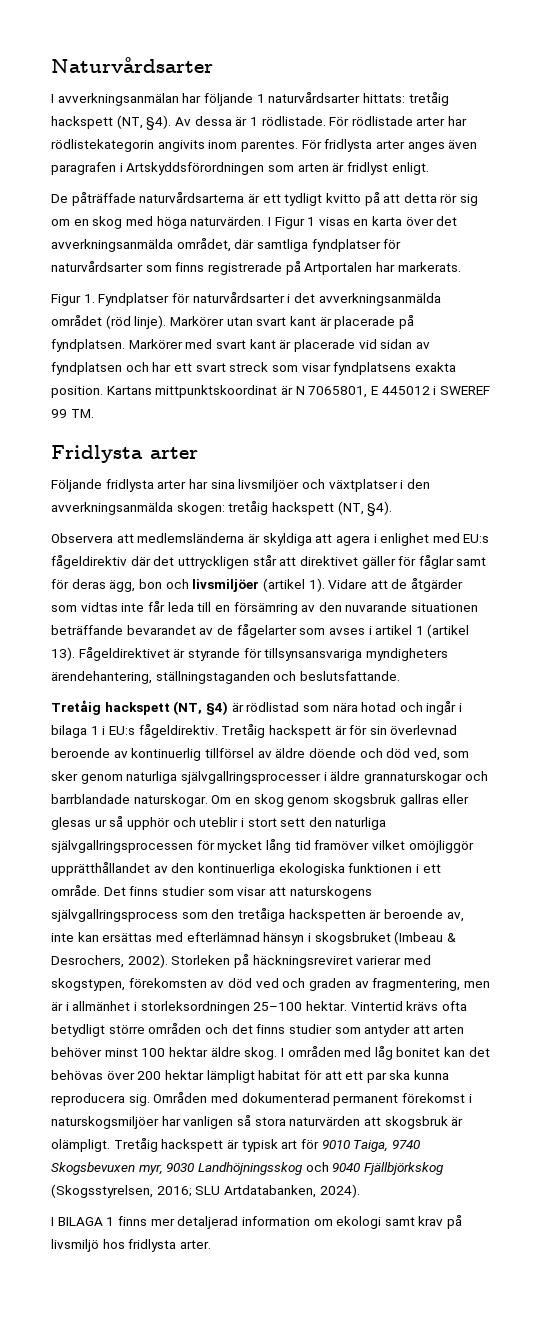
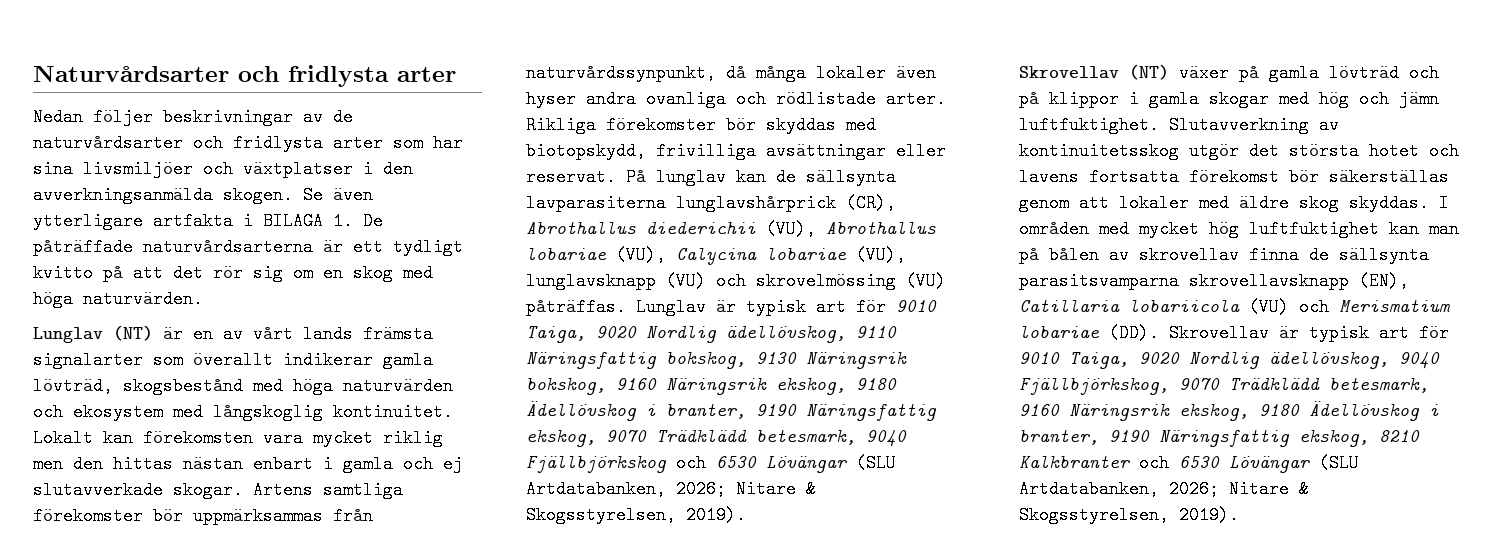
- Naturvårdsarter
- I avverkningsanmälan har följande 1 naturvårdsarter hittats: tretåig hackspett (NT, §4). Av dessa är 1 rödlistade. För rödlistade arter har rödlistekategorin angivits inom parentes. För fridlysta arter anges även paragrafen i Artskyddsförordningen som arten är fridlyst enligt.
- De påträffade naturvårdsarterna är ett tydligt kvitto på att detta rör sig om en skog med höga naturvärden. I Figur 1 visas en karta över det avverkningsanmälda området, där samtliga fyndplatser för naturvårdsarter som finns registrerade på Artportalen har markerats.
- Figur 1. Fyndplatser för naturvårdsarter i det avverkningsanmälda området (röd linje). Markörer utan svart kant är placerade på fyndplatsen. Markörer med svart kant är placerade vid sidan av fyndplatsen och har ett svart streck som visar fyndplatsens exakta position. Kartans mittpunktskoordinat är N 7065801, E 445012 i SWEREF 99 TM.
- Fridlysta arter
- Följande fridlysta arter har sina livsmiljöer och växtplatser i den avverkningsanmälda skogen: tretåig hackspett (NT, §4).
- Observera att medlemsländerna är skyldiga att agera i enlighet med EU:s fågeldirektiv där det uttryckligen står att direktivet gäller för fåglar samt för deras ägg, bon och livsmiljöer (artikel 1). Vidare att de åtgärder som vidtas inte får leda till en försämring av den nuvarande situationen beträffande bevarandet av de fågelarter som avses i artikel 1 (artikel 13). Fågeldirektivet är styrande för tillsynsansvariga myndigheters ärendehantering, ställningstaganden och beslutsfattande.
- Tretåig hackspett (NT, §4) är rödlistad som nära hotad och ingår i bilaga 1 i EU:s fågeldirektiv. Tretåig hackspett är för sin överlevnad beroende av kontinuerlig tillförsel av äldre döende och död ved, som sker genom naturliga självgallringsprocesser i äldre grannaturskogar och barrblandade naturskogar. Om en skog genom skogsbruk gallras eller glesas ur så upphör och uteblir i stort sett den naturliga självgallringsprocessen för mycket lång tid framöver vilket omöjliggör upprätthållandet av den kontinuerliga ekologiska funktionen i ett område. Det finns studier som visar att naturskogens självgallringsprocess som den tretåiga hackspetten är beroende av, inte kan ersättas med efterlämnad hänsyn i skogsbruket (Imbeau & Desrochers, 2002). Storleken på häckningsreviret varierar med skogstypen, förekomsten av död ved och graden av fragmentering, men är i allmänhet i storleksordningen 25–100 hektar. Vintertid krävs ofta betydligt större områden och det finns studier som antyder att arten behöver minst 100 hektar äldre skog. I områden med låg bonitet kan det behövas över 200 hektar lämpligt habitat för att ett par ska kunna reproducera sig. Områden med dokumenterad permanent förekomst i naturskogsmiljöer har vanligen så stora naturvärden att skogsbruk är olämpligt. Tretåig hackspett är typisk art för 9010 Taiga, 9740 Skogsbevuxen myr, 9030 Landhöjningsskog och 9040 Fjällbjörkskog (Skogsstyrelsen, 2016; SLU Artdatabanken, 2024).
- I BILAGA 1 finns mer detaljerad information om ekologi samt krav på livsmiljö hos fridlysta arter.
+ Naturvårdsarter och fridlysta arter
+ Nedan följer beskrivningar av de naturvårdsarter och fridlysta arter som har sina livsmiljöer och växtplatser i den avverkningsanmälda skogen. Se även ytterligare artfakta i BILAGA 1. De påträffade naturvårdsarterna är ett tydligt kvitto på att det rör sig om en skog med höga naturvärden.
+ Lunglav (NT) är en av vårt lands främsta signalarter som överallt indikerar gamla lövträd, skogsbestånd med höga naturvärden och ekosystem med långskoglig kontinuitet. Lokalt kan förekomsten vara mycket riklig men den hittas nästan enbart i gamla och ej slutavverkade skogar. Artens samtliga förekomster bör uppmärksammas från naturvårdssynpunkt, då många lokaler även hyser andra ovanliga och rödlistade arter. Rikliga förekomster bör skyddas med biotopskydd, frivilliga avsättningar eller reservat. På lunglav kan de sällsynta lavparasiterna lunglavshårprick (CR), Abrothallus diederichii (VU), Abrothallus lobariae (VU), Calycina lobariae (VU), lunglavsknapp (VU) och skrovelmössing (VU) påträffas. Lunglav är typisk art för 9010 Taiga, 9020 Nordlig ädellövskog, 9110 Näringsfattig bokskog, 9130 Näringsrik bokskog, 9160 Näringsrik ekskog, 9180 Ädellövskog i branter, 9190 Näringsfattig ekskog, 9070 Trädklädd betesmark, 9040 Fjällbjörkskog och 6530 Lövängar (SLU Artdatabanken, 2026; Nitare & Skogsstyrelsen, 2019).
+ Skrovellav (NT) växer på gamla lövträd och på klippor i gamla skogar med hög och jämn luftfuktighet. Slutavverkning av kontinuitetsskog utgör det största hotet och lavens fortsatta förekomst bör säkerställas genom att lokaler med äldre skog skyddas. I områden med mycket hög luftfuktighet kan man på bålen av skrovellav finna de sällsynta parasitsvamparna skrovellavsknapp (EN), Catillaria lobariicola (VU) och Merismatium lobariae (DD). Skrovellav är typisk art för 9010 Taiga, 9020 Nordlig ädellövskog, 9040 Fjällbjörkskog, 9070 Trädklädd betesmark, 9160 Näringsrik ekskog, 9180 Ädellövskog i branter, 9190 Näringsfattig ekskog, 8210 Kalkbranter och 6530 Lövängar (SLU Artdatabanken, 2026; Nitare & Skogsstyrelsen, 2019).

